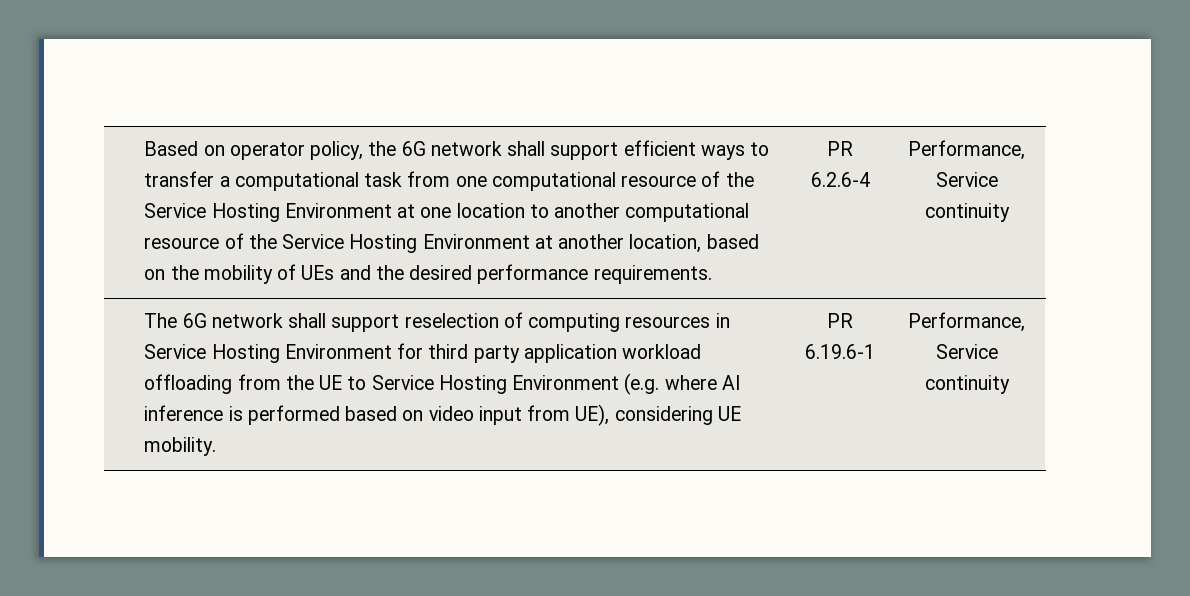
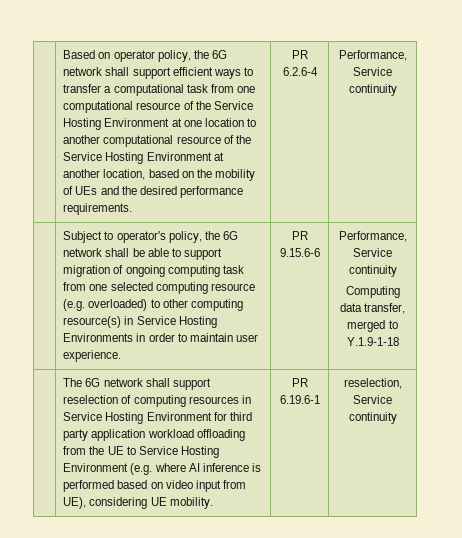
+ Subject to operator's policy, the 6G network shall be able to support migration of ongoing computing task from one selected computing resource (e.g. overloaded) to other computing resource(s) in Service Hosting Environments in order to maintain user experience. | PR 9.15.6-6 | Performance, Service continuity
+ Computing data transfer, merged to Y.1.9-1-18
- PR 6.19.6-1 | Performance, Service continuity
+ PR 6.19.6-1 | reselection, Service continuity

